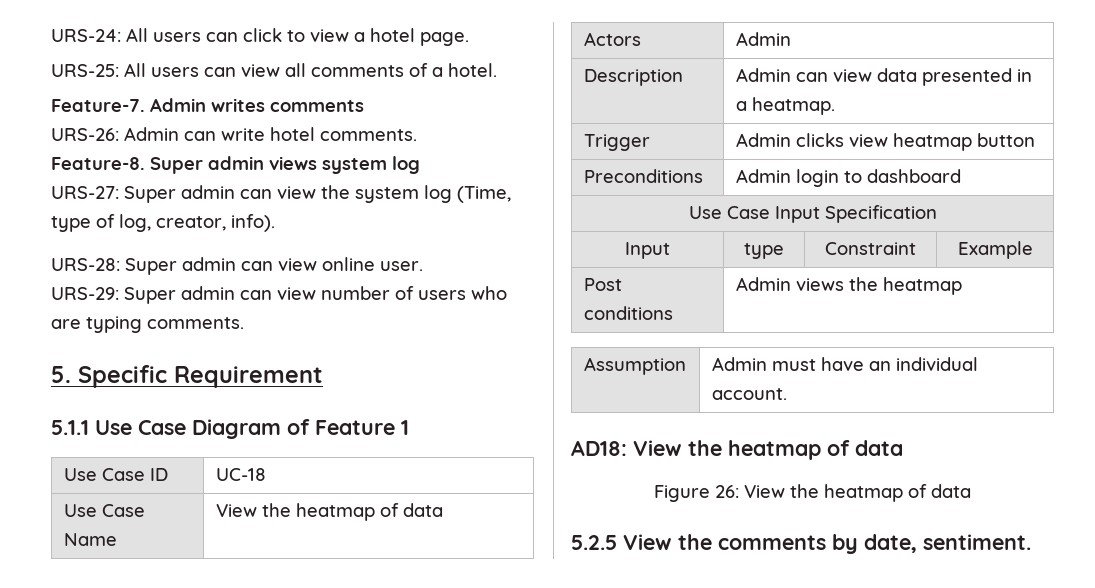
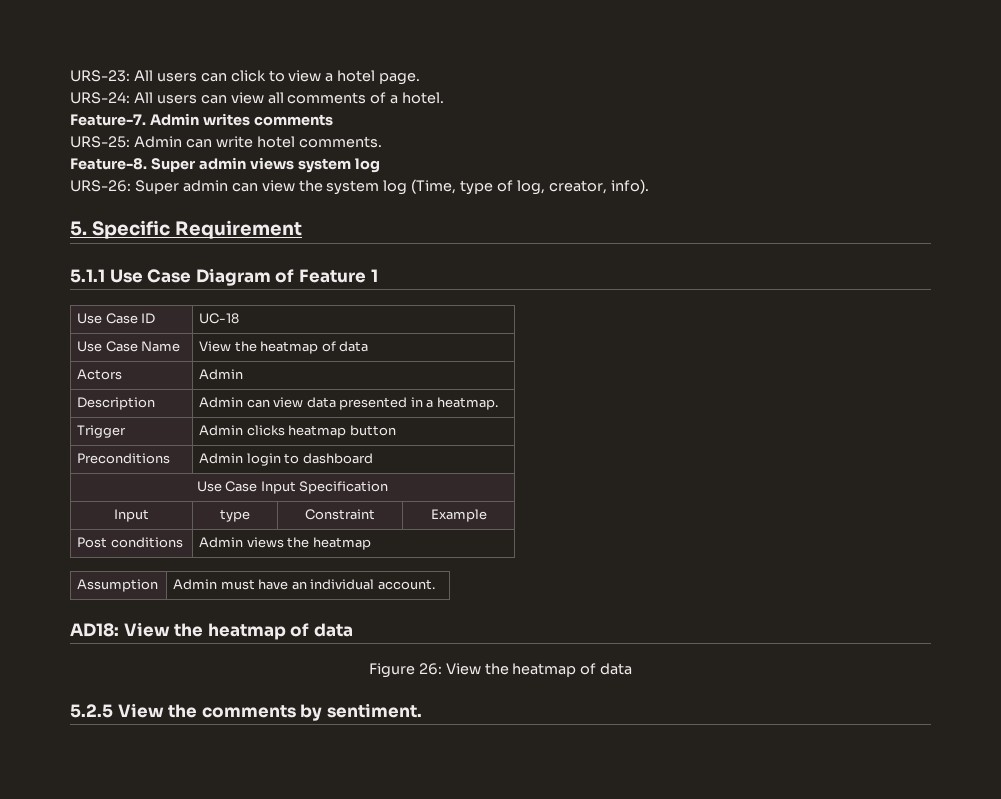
- URS-24: All users can click to view a hotel page.
+ URS-23: All users can click to view a hotel page.
- URS-25: All users can view all comments of a hotel.
+ URS-24: All users can view all comments of a hotel.
- URS-26: Admin can write hotel comments.
+ URS-25: Admin can write hotel comments.
- URS-27: Super admin can view the system log (Time, type of log, creator, info).
+ URS-26: Super admin can view the system log (Time, type of log, creator, info).
- URS-28: Super admin can view online user.
- URS-29: Super admin can view number of users who are typing comments.
- Trigger | Admin clicks view heatmap button
+ Trigger | Admin clicks heatmap button
- 5.2.5 View the comments by date, sentiment.
+ 5.2.5 View the comments by sentiment.

